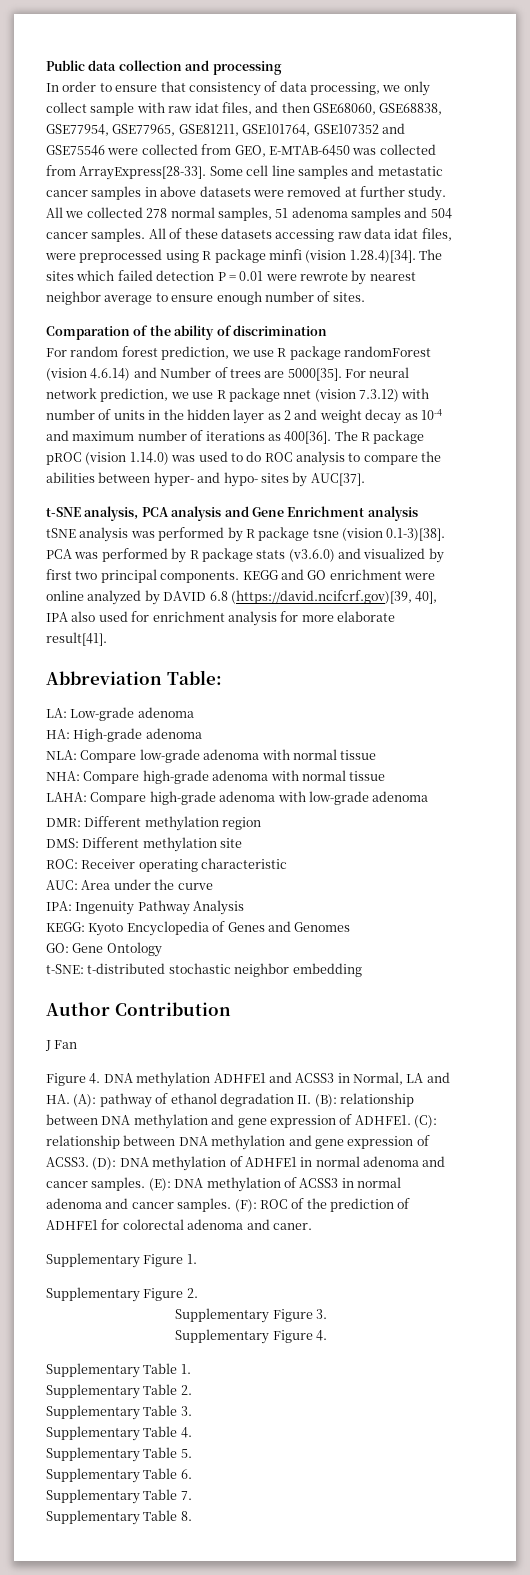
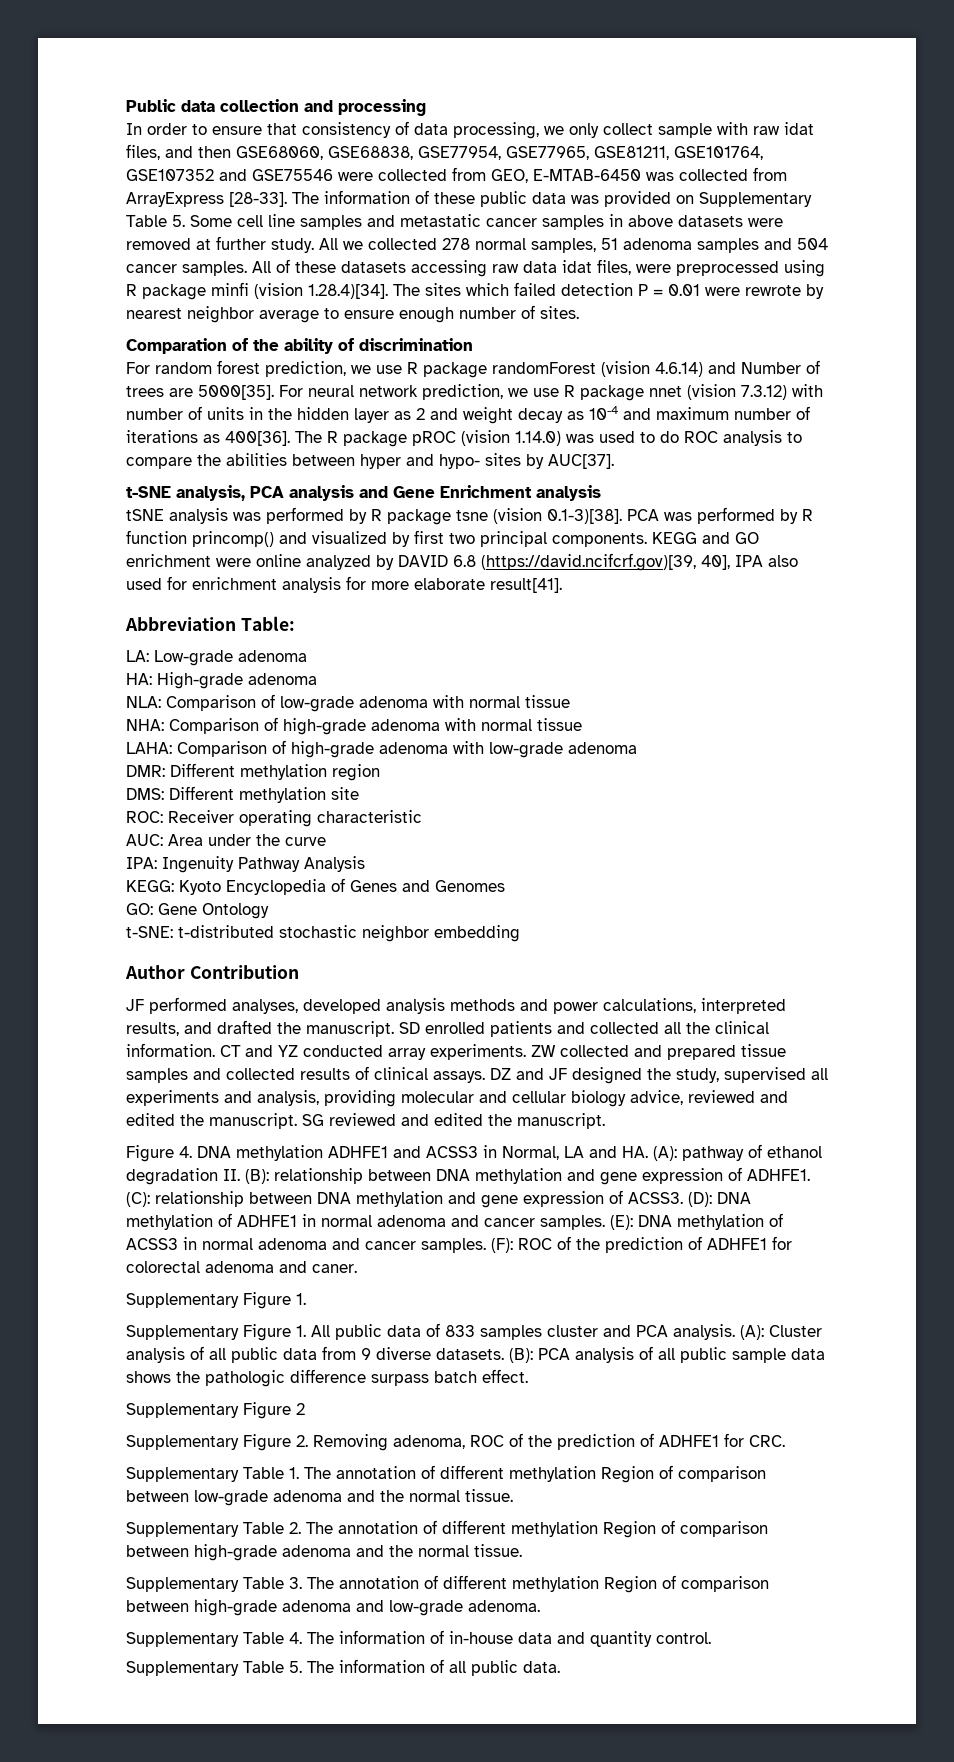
- In order to ensure that consistency of data processing, we only collect sample with raw idat files, and then GSE68060, GSE68838, GSE77954, GSE77965, GSE81211, GSE101764, GSE107352 and GSE75546 were collected from GEO, E-MTAB-6450 was collected from ArrayExpress[28-33]. Some cell line samples and metastatic cancer samples in above datasets were removed at further study.
+ In order to ensure that consistency of data processing, we only collect sample with raw idat files, and then GSE68060, GSE68838, GSE77954, GSE77965, GSE81211, GSE101764, GSE107352 and GSE75546 were collected from GEO, E-MTAB-6450 was collected from ArrayExpress [28-33]. The information of these public data was provided on Supplementary Table 5. Some cell line samples and metastatic cancer samples in above datasets were removed at further study.
- The R package pROC (vision 1.14.0) was used to do ROC analysis to compare the abilities between hyper- and hypo- sites by AUC[37].
+ The R package pROC (vision 1.14.0) was used to do ROC analysis to compare the abilities between hyper and hypo- sites by AUC[37].
- tSNE analysis was performed by R package tsne (vision 0.1-3)[38]. PCA was performed by R package stats (v3.6.0) and visualized by first two principal components.
+ tSNE analysis was performed by R package tsne (vision 0.1-3)[38]. PCA was performed by R function princomp() and visualized by first two principal components.
- NLA: Compare low-grade adenoma with normal tissue
+ NLA: Comparison of low-grade adenoma with normal tissue
- NHA: Compare high-grade adenoma with normal tissue
+ NHA: Comparison of high-grade adenoma with normal tissue
- LAHA: Compare high-grade adenoma with low-grade adenoma
+ LAHA: Comparison of high-grade adenoma with low-grade adenoma
- J Fan
+ JF performed analyses, developed analysis methods and power calculations, interpreted results, and drafted the manuscript. SD enrolled patients and collected all the clinical information. CT and YZ conducted array experiments. ZW collected and prepared tissue samples and collected results of clinical assays. DZ and JF designed the study, supervised all experiments and analysis, providing molecular and cellular biology advice, reviewed and edited the manuscript. SG reviewed and edited the manuscript.
- Supplementary Figure 2.
- Supplementary Figure 3.
- Supplementary Figure 4.
- Supplementary Table 1.
- Supplementary Table 2.
- Supplementary Table 3.
- Supplementary Table 4.
- Supplementary Table 5.
- Supplementary Table 6.
- Supplementary Table 7.
- Supplementary Table 8.
+ Supplementary Figure 1. All public data of 833 samples cluster and PCA analysis. (A): Cluster analysis of all public data from 9 diverse datasets. (B): PCA analysis of all public sample data shows the pathologic difference surpass batch effect.
+ Supplementary Figure 2
+ Supplementary Figure 2. Removing adenoma, ROC of the prediction of ADHFE1 for CRC.
+ Supplementary Table 1. The annotation of different methylation Region of comparison between low-grade adenoma and the normal tissue.
+ Supplementary Table 2. The annotation of different methylation Region of comparison between high-grade adenoma and the normal tissue.
+ Supplementary Table 3. The annotation of different methylation Region of comparison between high-grade adenoma and low-grade adenoma.
+ Supplementary Table 4. The information of in-house data and quantity control.
+ Supplementary Table 5. The information of all public data.

